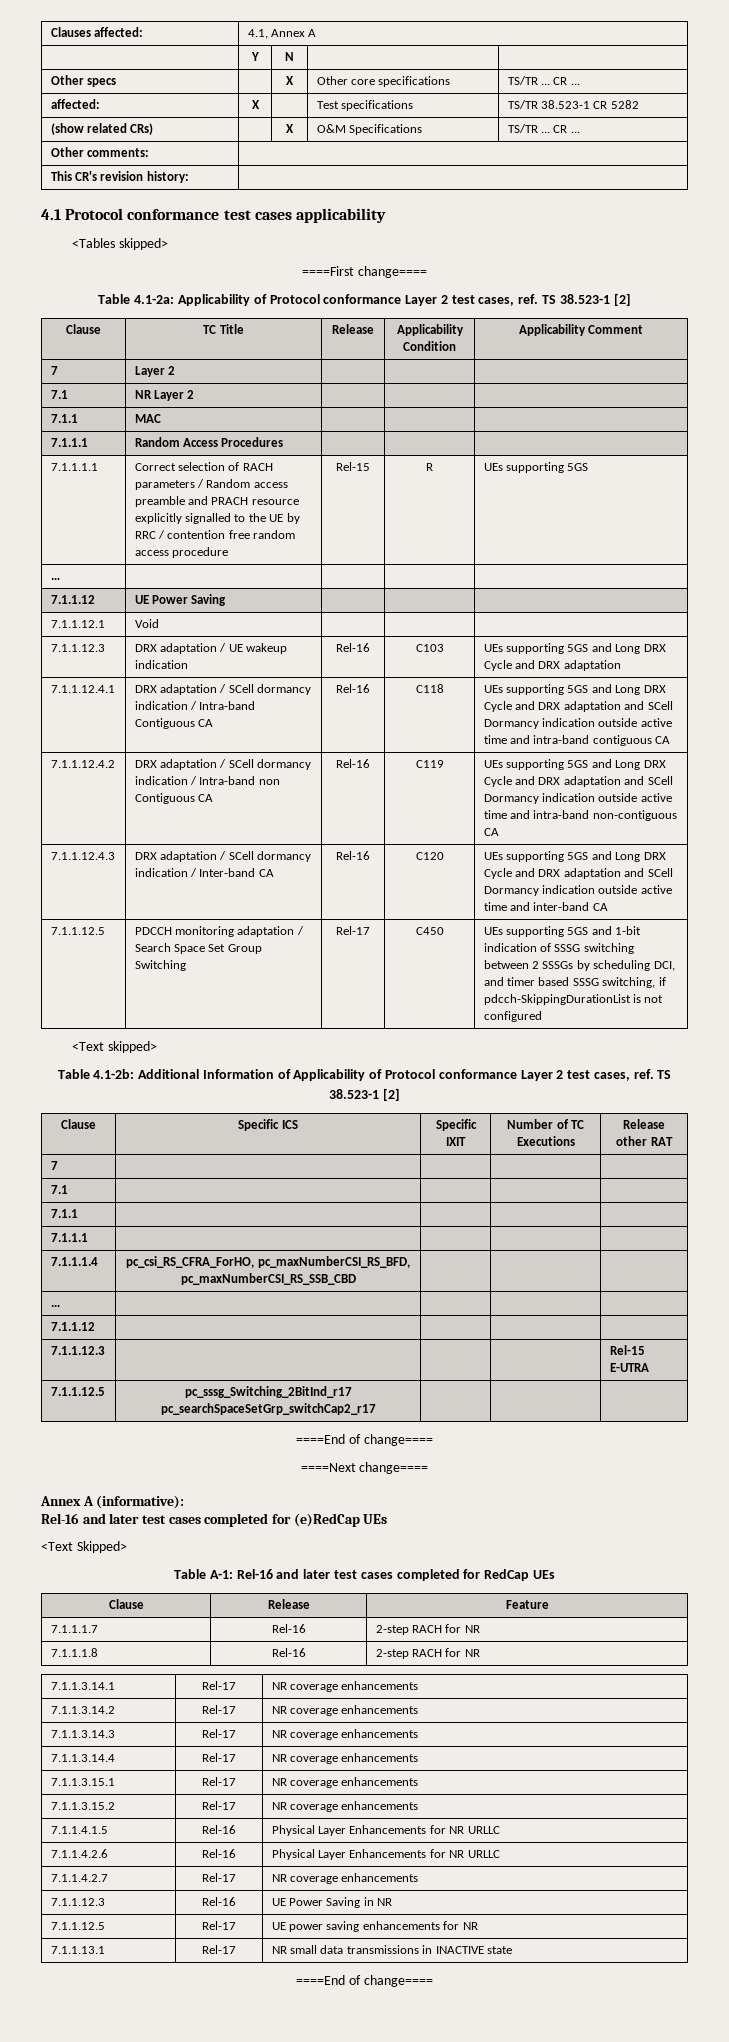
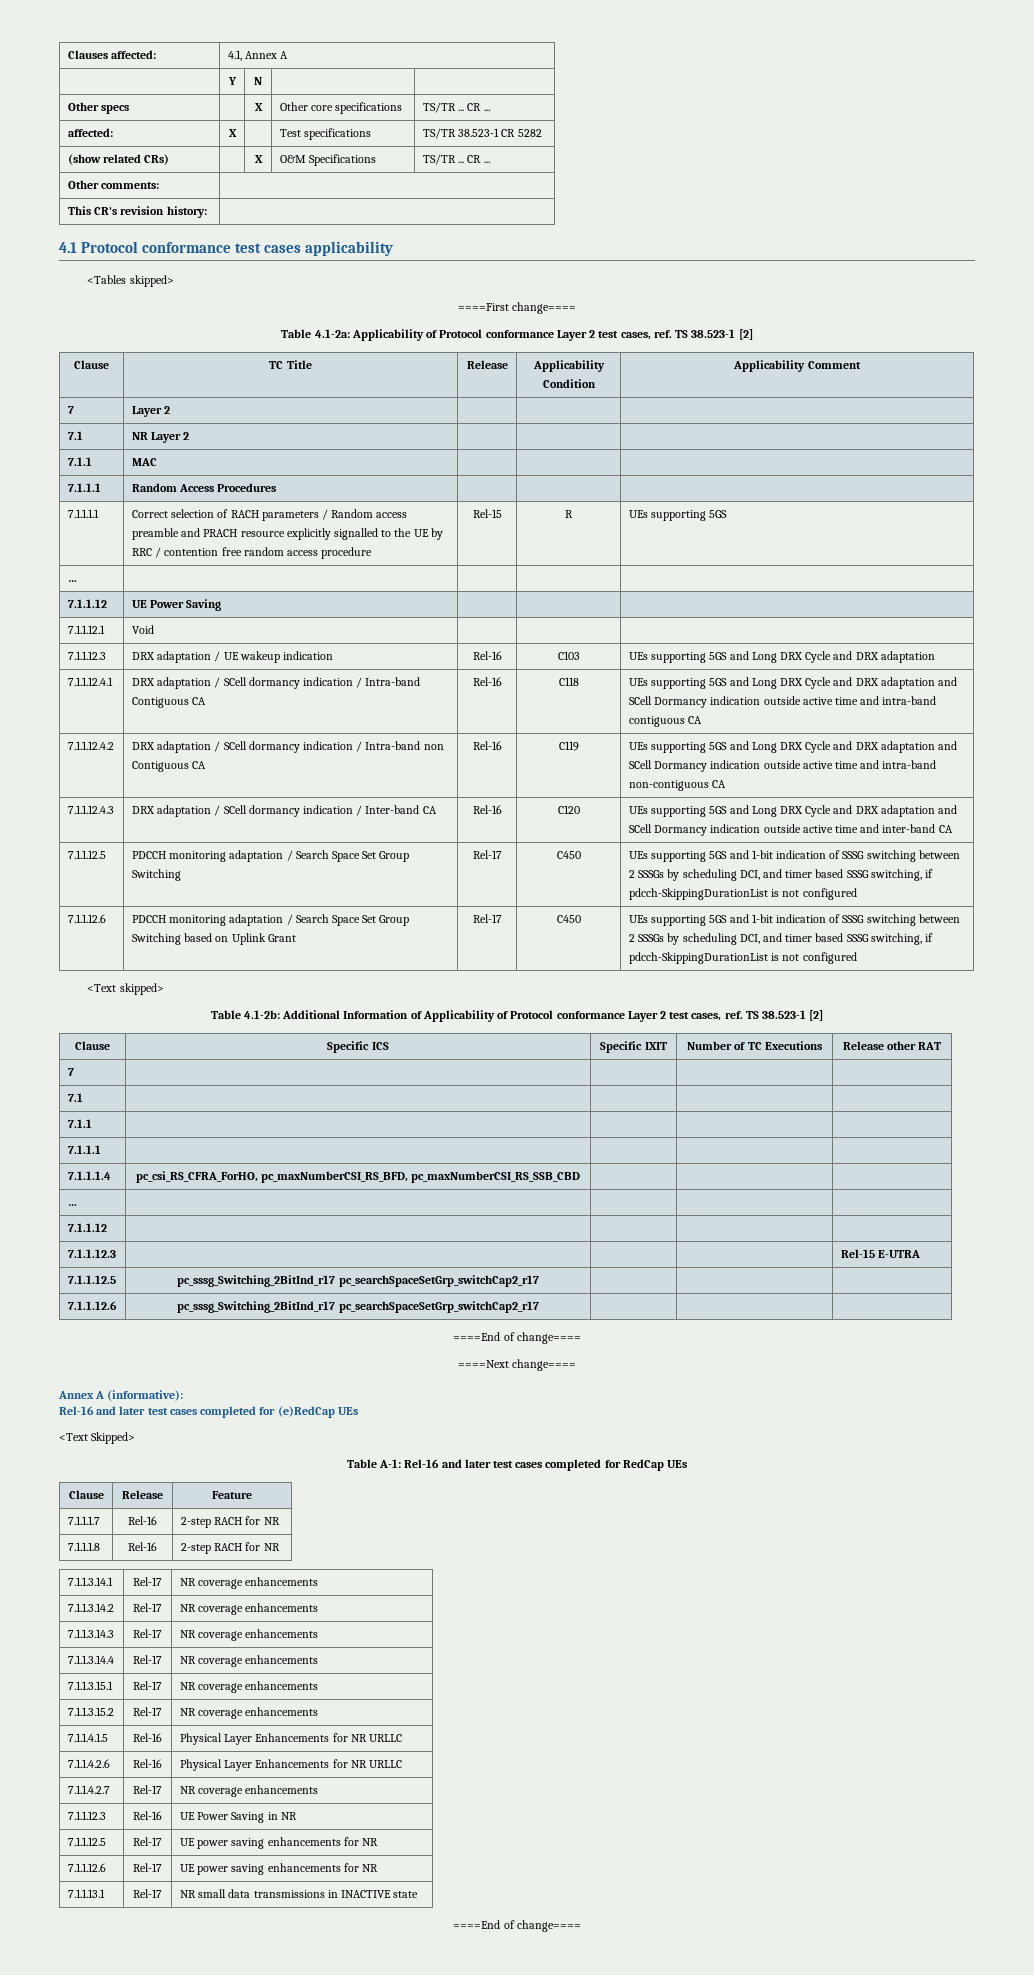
+ 7.1.1.12.6 | PDCCH monitoring adaptation / Search Space Set Group Switching based on Uplink Grant | Rel-17 | C450 | UEs supporting 5GS and 1-bit indication of SSSG switching between 2 SSSGs by scheduling DCI, and timer based SSSG switching, if pdcch-SkippingDurationList is not configured
+ 7.1.1.12.6 | pc_sssg_Switching_2BitInd_r17 pc_searchSpaceSetGrp_switchCap2_r17 | | |
+ 7.1.1.12.6 | Rel-17 | UE power saving enhancements for NR

